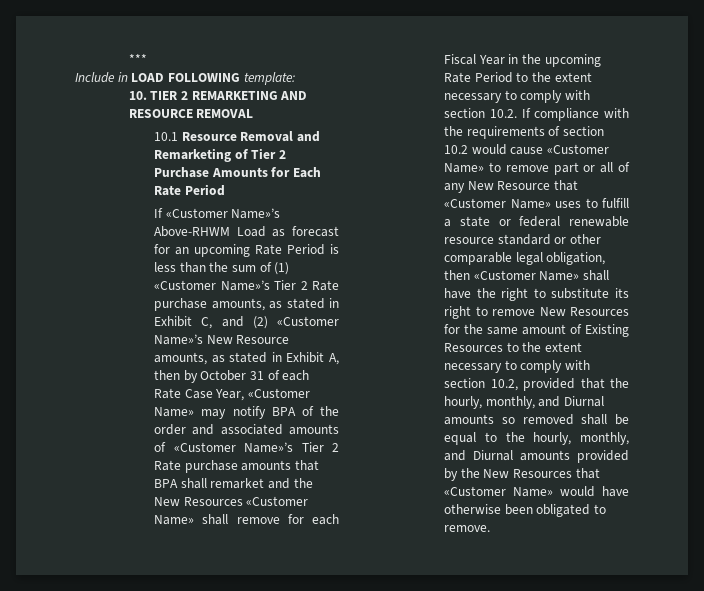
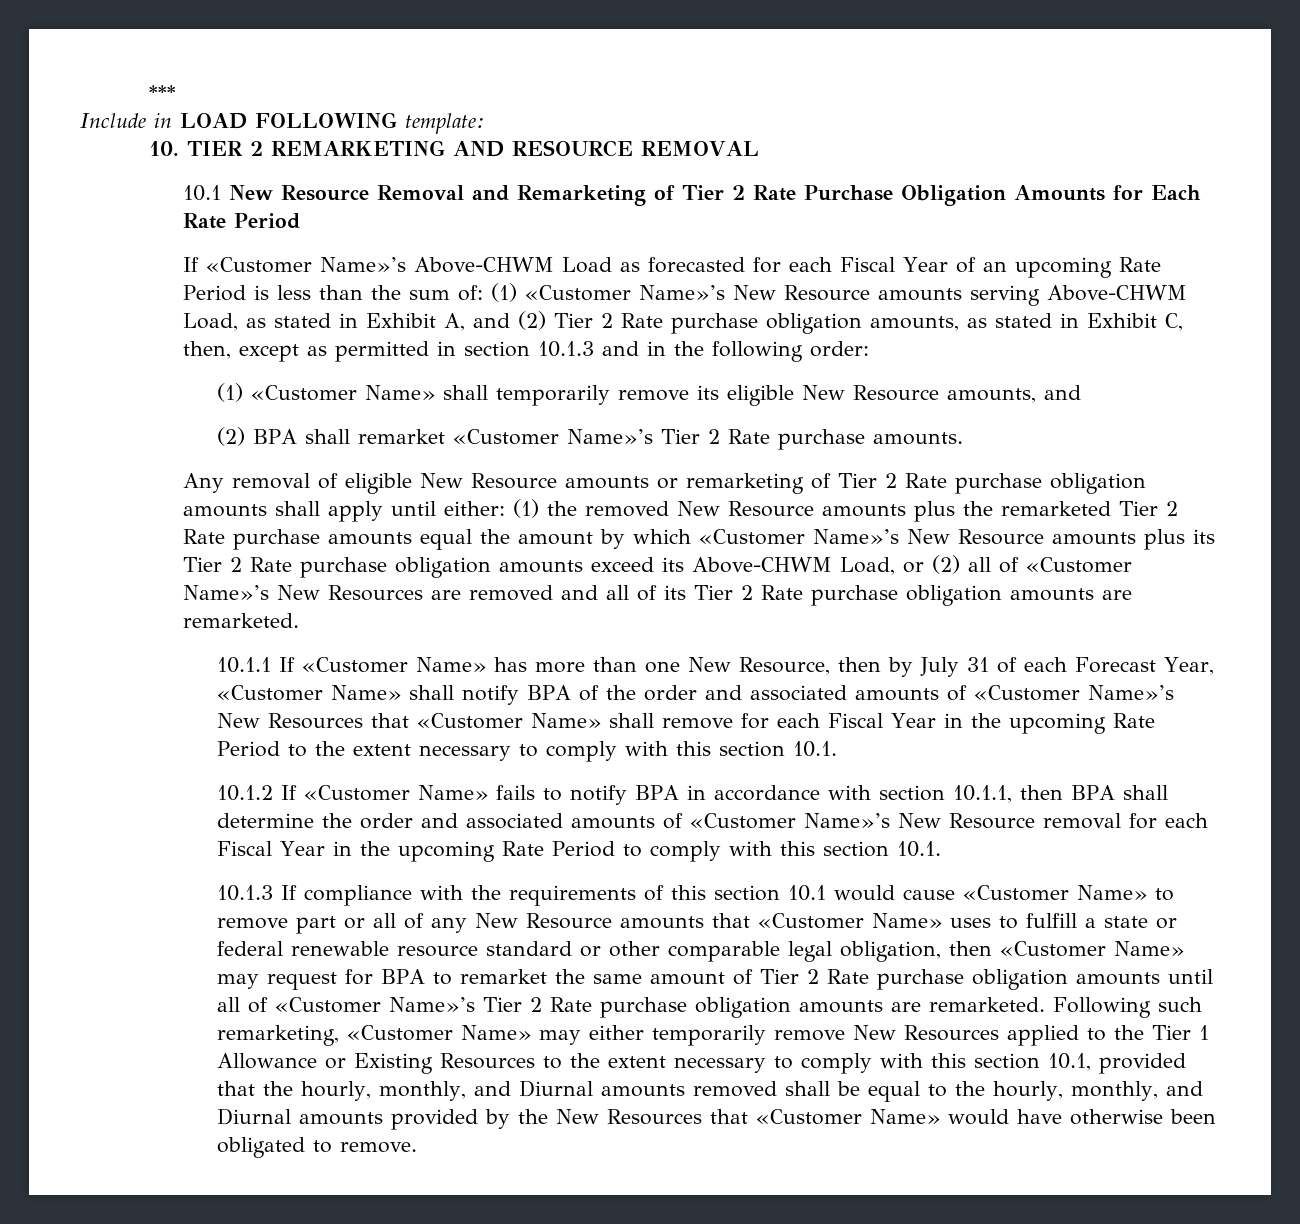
- 10.1 Resource Removal and Remarketing of Tier 2 Purchase Amounts for Each Rate Period
+ 10.1 New Resource Removal and Remarketing of Tier 2 Rate Purchase Obligation Amounts for Each Rate Period
- If «Customer Name»’s Above-RHWM Load as forecast for an upcoming Rate Period is less than the sum of (1) «Customer Name»’s Tier 2 Rate purchase amounts, as stated in Exhibit C, and (2) «Customer Name»’s New Resource amounts, as stated in Exhibit A, then by October 31 of each Rate Case Year, «Customer Name» may notify BPA of the order and associated amounts of «Customer Name»’s Tier 2 Rate purchase amounts that BPA shall remarket and the New Resources «Customer Name» shall remove for each Fiscal Year in the upcoming Rate Period to the extent necessary to comply with section 10.2. If compliance with the requirements of section 10.2 would cause «Customer Name» to remove part or all of any New Resource that «Customer Name» uses to fulfill a state or federal renewable resource standard or other comparable legal obligation, then «Customer Name» shall have the right to substitute its right to remove New Resources for the same amount of Existing Resources to the extent necessary to comply with section 10.2, provided that the hourly, monthly, and Diurnal amounts so removed shall be equal to the hourly, monthly, and Diurnal amounts provided by the New Resources that «Customer Name» would have otherwise been obligated to remove.
+ If «Customer Name»’s Above-CHWM Load as forecasted for each Fiscal Year of an upcoming Rate Period is less than the sum of: (1) «Customer Name»’s New Resource amounts serving Above-CHWM Load, as stated in Exhibit A, and (2) Tier 2 Rate purchase obligation amounts, as stated in Exhibit C, then, except as permitted in section 10.1.3 and in the following order:
+ (1) «Customer Name» shall temporarily remove its eligible New Resource amounts, and
+ (2) BPA shall remarket «Customer Name»’s Tier 2 Rate purchase amounts.
+ Any removal of eligible New Resource amounts or remarketing of Tier 2 Rate purchase obligation amounts shall apply until either: (1) the removed New Resource amounts plus the remarketed Tier 2 Rate purchase amounts equal the amount by which «Customer Name»’s New Resource amounts plus its Tier 2 Rate purchase obligation amounts exceed its Above-CHWM Load, or (2) all of «Customer Name»’s New Resources are removed and all of its Tier 2 Rate purchase obligation amounts are remarketed.
+ 10.1.1 If «Customer Name» has more than one New Resource, then by July 31 of each Forecast Year, «Customer Name» shall notify BPA of the order and associated amounts of «Customer Name»’s New Resources that «Customer Name» shall remove for each Fiscal Year in the upcoming Rate Period to the extent necessary to comply with this section 10.1.
+ 10.1.2 If «Customer Name» fails to notify BPA in accordance with section 10.1.1, then BPA shall determine the order and associated amounts of «Customer Name»’s New Resource removal for each Fiscal Year in the upcoming Rate Period to comply with this section 10.1.
+ 10.1.3 If compliance with the requirements of this section 10.1 would cause «Customer Name» to remove part or all of any New Resource amounts that «Customer Name» uses to fulfill a state or federal renewable resource standard or other comparable legal obligation, then «Customer Name» may request for BPA to remarket the same amount of Tier 2 Rate purchase obligation amounts until all of «Customer Name»’s Tier 2 Rate purchase obligation amounts are remarketed. Following such remarketing, «Customer Name» may either temporarily remove New Resources applied to the Tier 1 Allowance or Existing Resources to the extent necessary to comply with this section 10.1, provided that the hourly, monthly, and Diurnal amounts removed shall be equal to the hourly, monthly, and Diurnal amounts provided by the New Resources that «Customer Name» would have otherwise been obligated to remove.

